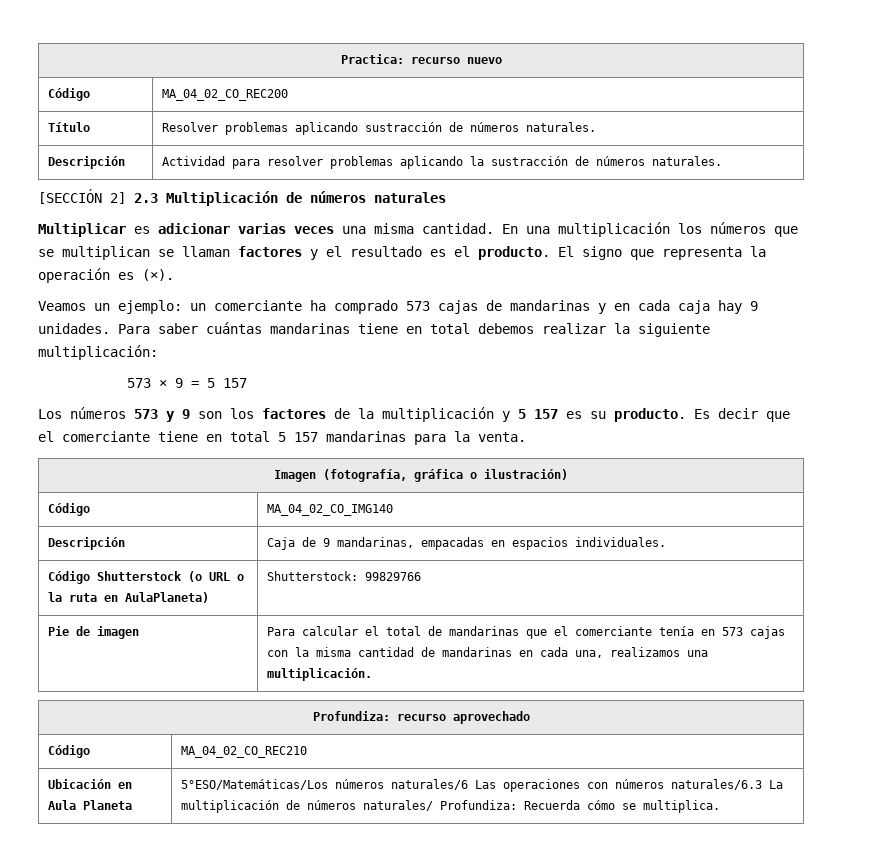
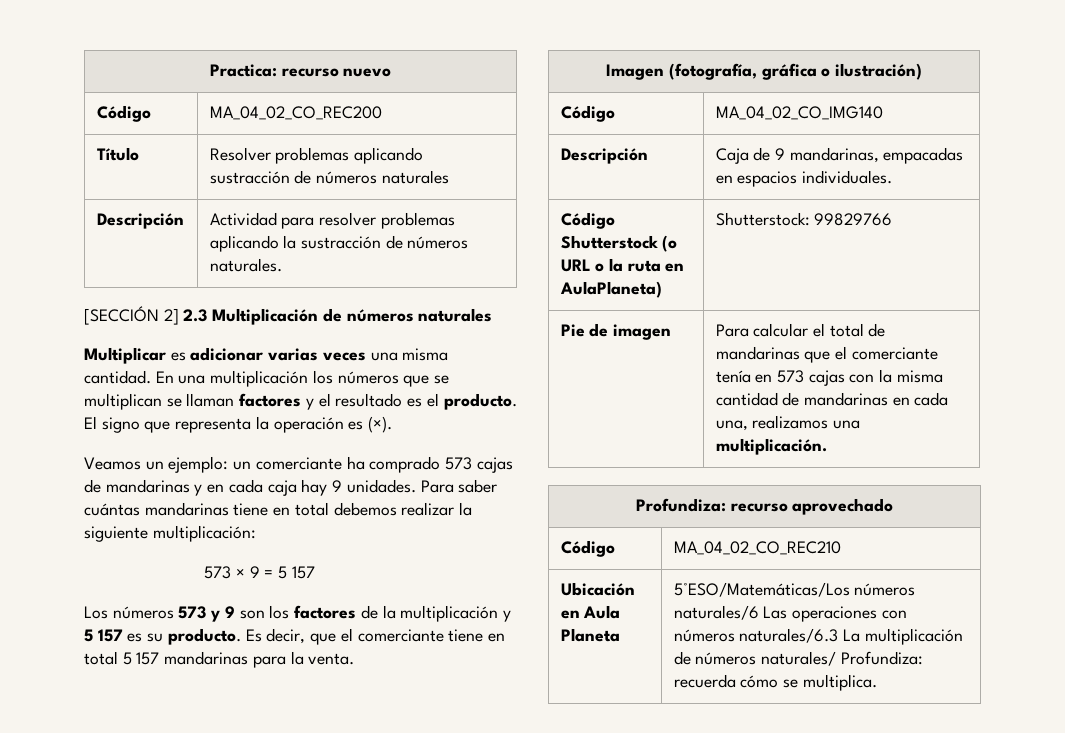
- Título | Resolver problemas aplicando sustracción de números naturales.
+ Título | Resolver problemas aplicando sustracción de números naturales
- Es decir que el comerciante tiene en total 5 157 mandarinas para la venta.
+ Es decir, que el comerciante tiene en total 5 157 mandarinas para la venta.
- Ubicación en Aula Planeta | 5°ESO/Matemáticas/Los números naturales/6 Las operaciones con números naturales/6.3 La multiplicación de números naturales/ Profundiza: Recuerda cómo se multiplica.
+ Ubicación en Aula Planeta | 5°ESO/Matemáticas/Los números naturales/6 Las operaciones con números naturales/6.3 La multiplicación de números naturales/ Profundiza: recuerda cómo se multiplica.

